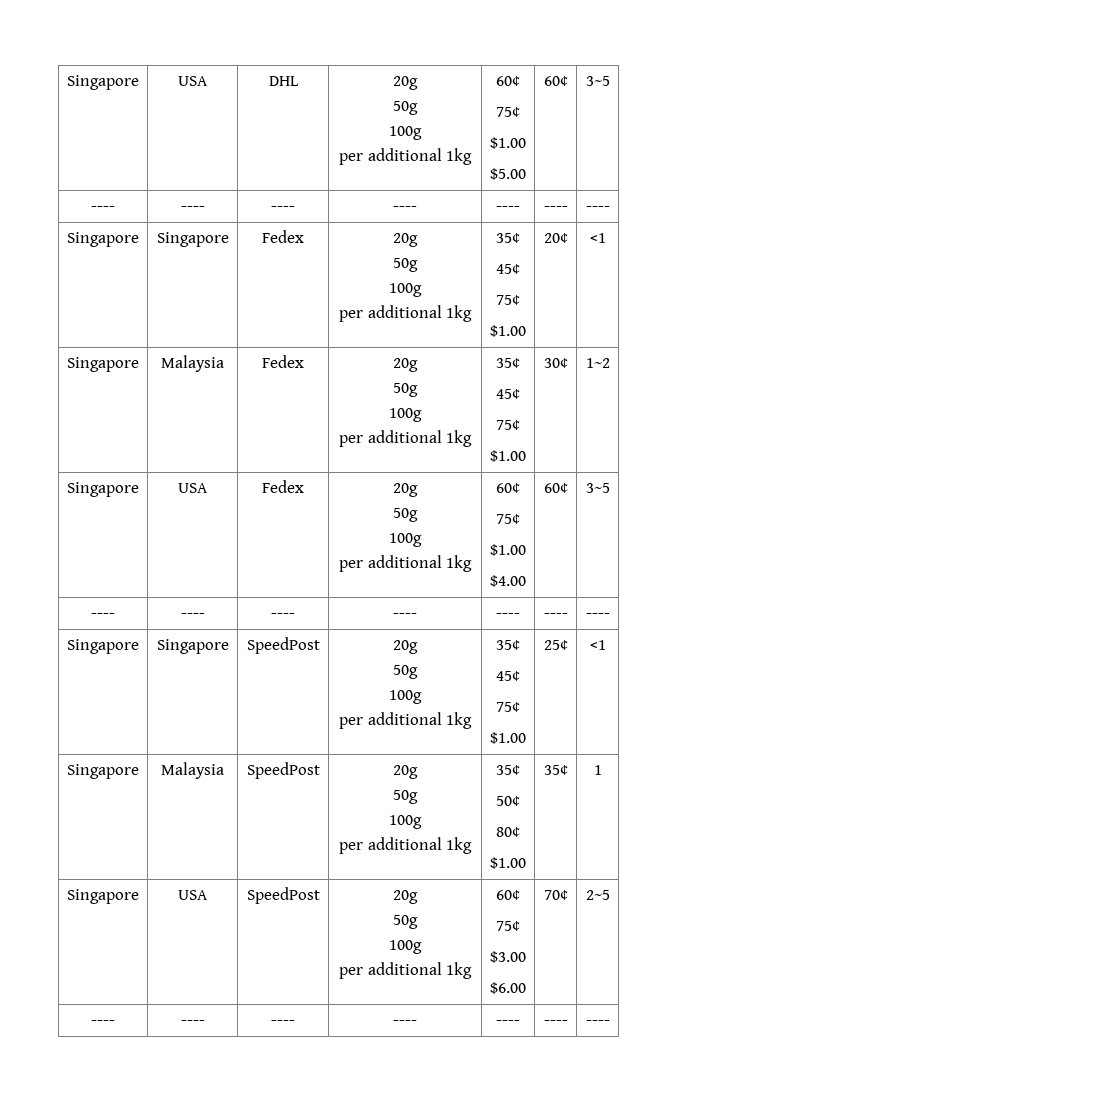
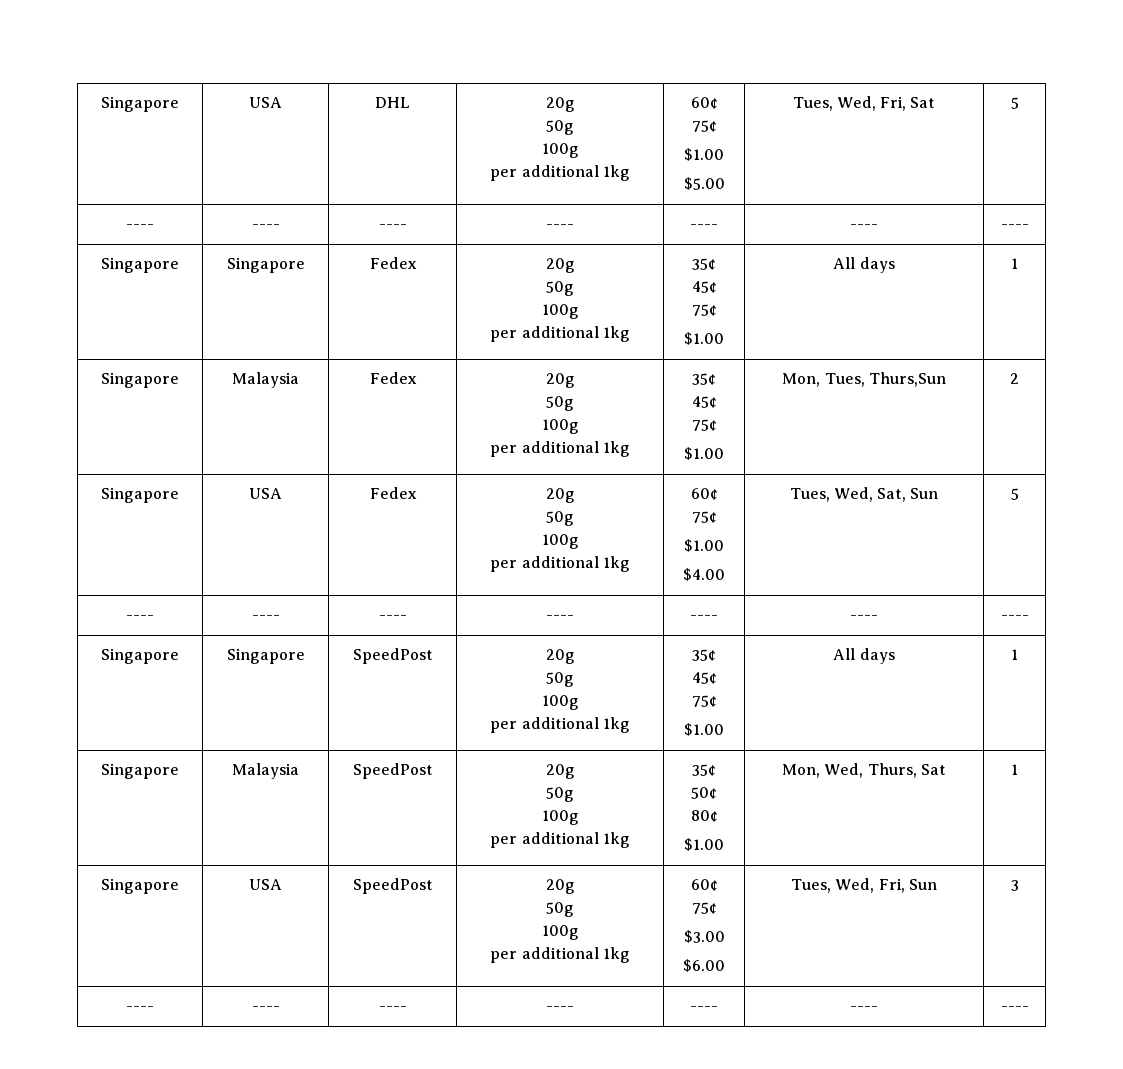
  Singapore | USA | DHL | 20g
  50g
  100g
  per additional 1kg | 60¢
  75¢
  $1.00
- $5.00 | 60¢ | 3~5
+ $5.00 | Tues, Wed, Fri, Sat | 5
  Singapore | Singapore | Fedex | 20g
  50g
  100g
  per additional 1kg | 35¢
  45¢
  75¢
- $1.00 | 20¢ | <1
+ $1.00 | All days | 1
  Singapore | Malaysia | Fedex | 20g
  50g
  100g
  per additional 1kg | 35¢
  45¢
  75¢
- $1.00 | 30¢ | 1~2
+ $1.00 | Mon, Tues, Thurs,Sun | 2
  Singapore | USA | Fedex | 20g
  50g
  100g
  per additional 1kg | 60¢
  75¢
  $1.00
- $4.00 | 60¢ | 3~5
+ $4.00 | Tues, Wed, Sat, Sun | 5
  Singapore | Singapore | SpeedPost | 20g
  50g
  100g
  per additional 1kg | 35¢
  45¢
  75¢
- $1.00 | 25¢ | <1
+ $1.00 | All days | 1
  Singapore | Malaysia | SpeedPost | 20g
  50g
  100g
  per additional 1kg | 35¢
  50¢
  80¢
- $1.00 | 35¢ | 1
+ $1.00 | Mon, Wed, Thurs, Sat | 1
  Singapore | USA | SpeedPost | 20g
  50g
  100g
  per additional 1kg | 60¢
  75¢
  $3.00
- $6.00 | 70¢ | 2~5
+ $6.00 | Tues, Wed, Fri, Sun | 3

